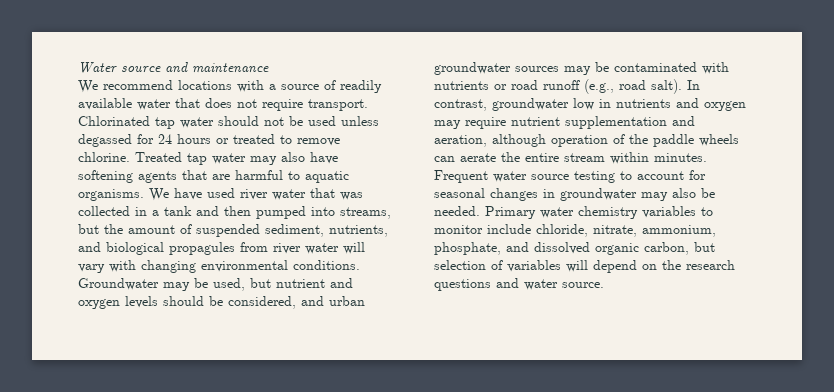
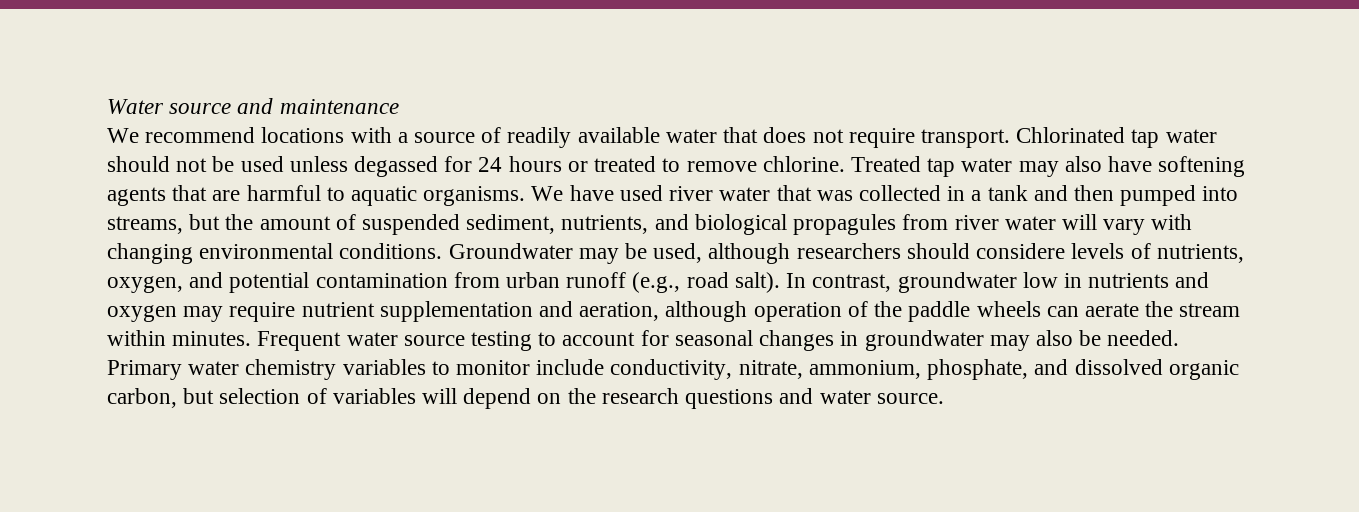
- Groundwater may be used, but nutrient and oxygen levels should be considered, and urban groundwater sources may be contaminated with nutrients or road runoff (e.g., road salt).
+ Groundwater may be used, although researchers should considere levels of nutrients, oxygen, and potential contamination from urban runoff (e.g., road salt).
- In contrast, groundwater low in nutrients and oxygen may require nutrient supplementation and aeration, although operation of the paddle wheels can aerate the entire stream within minutes.
+ In contrast, groundwater low in nutrients and oxygen may require nutrient supplementation and aeration, although operation of the paddle wheels can aerate the stream within minutes.
- Primary water chemistry variables to monitor include chloride, nitrate, ammonium, phosphate, and dissolved organic carbon, but selection of variables will depend on the research questions and water source.
+ Primary water chemistry variables to monitor include conductivity, nitrate, ammonium, phosphate, and dissolved organic carbon, but selection of variables will depend on the research questions and water source.

